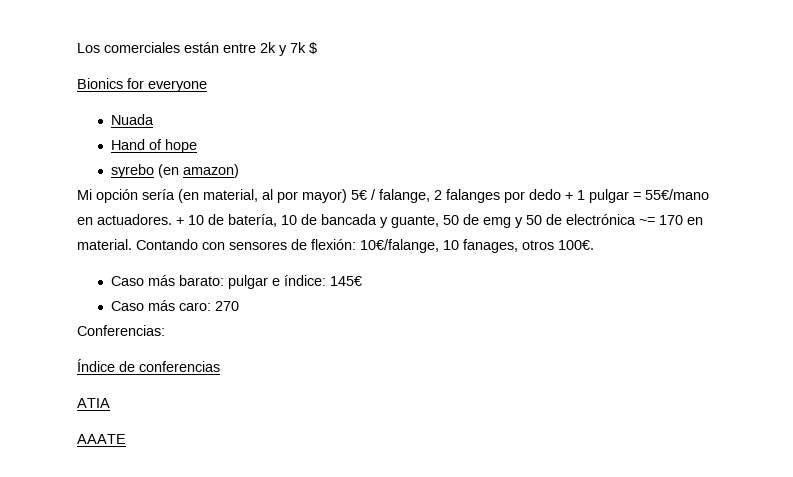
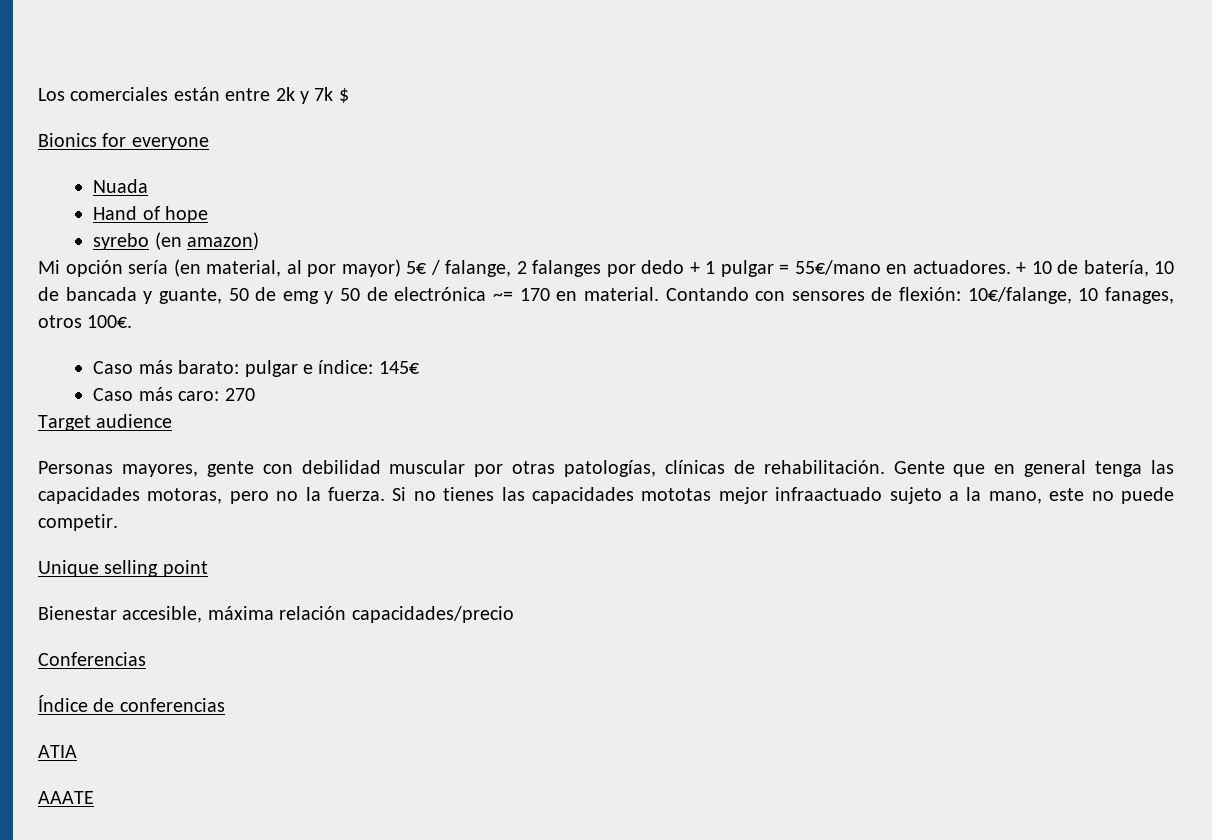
- Conferencias:
+ Target audience
+ Personas mayores, gente con debilidad muscular por otras patologías, clínicas de rehabilitación. Gente que en general tenga las capacidades motoras, pero no la fuerza. Si no tienes las capacidades mototas mejor infraactuado sujeto a la mano, este no puede competir.
+ Unique selling point
+ Bienestar accesible, máxima relación capacidades/precio
+ Conferencias

